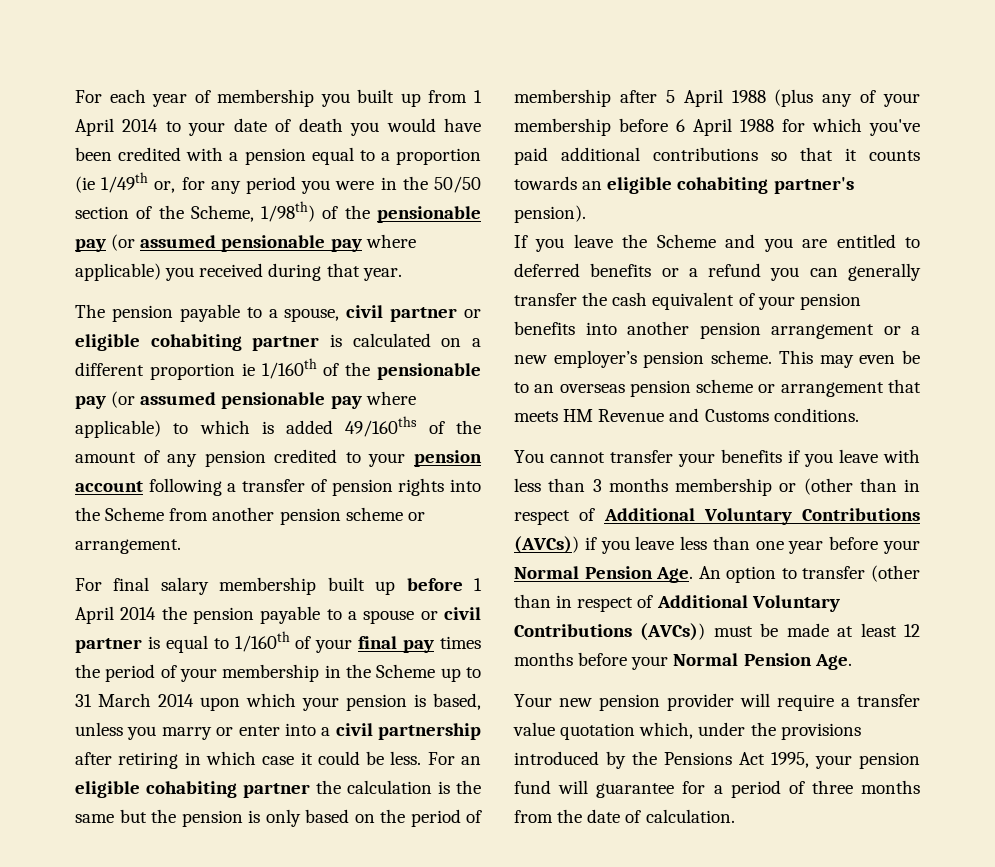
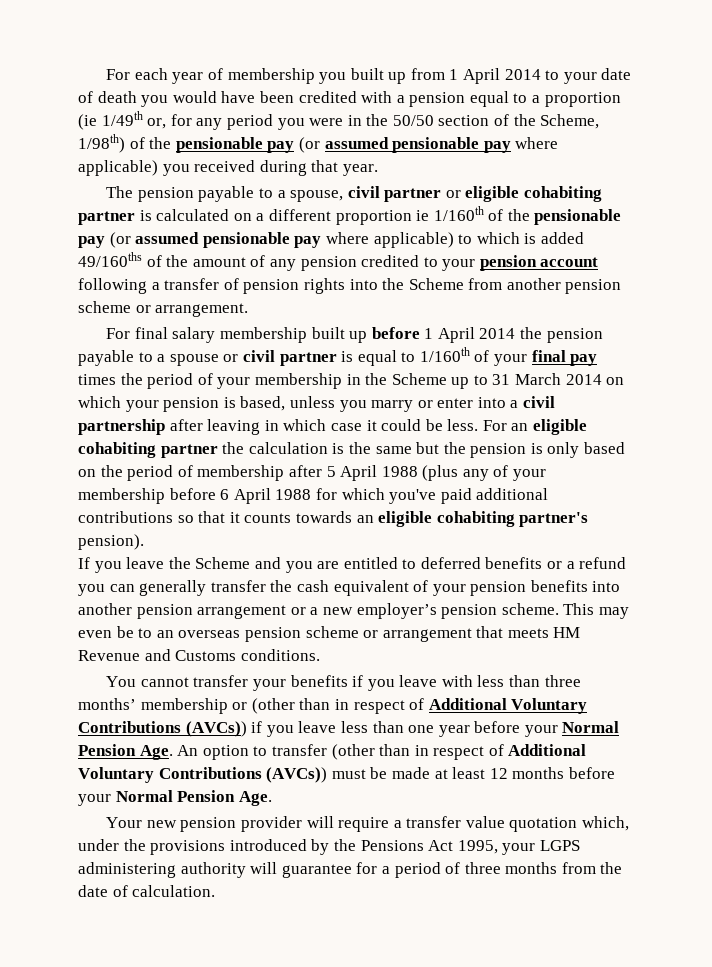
- For final salary membership built up before 1 April 2014 the pension payable to a spouse or civil partner is equal to 1/160th of your final pay times the period of your membership in the Scheme up to 31 March 2014 upon which your pension is based, unless you marry or enter into a civil partnership after retiring in which case it could be less.
+ For final salary membership built up before 1 April 2014 the pension payable to a spouse or civil partner is equal to 1/160th of your final pay times the period of your membership in the Scheme up to 31 March 2014 on which your pension is based, unless you marry or enter into a civil partnership after leaving in which case it could be less.
- You cannot transfer your benefits if you leave with less than 3 months membership or (other than in respect of Additional Voluntary Contributions (AVCs)) if you leave less than one year before your Normal Pension Age. An option to transfer (other than in respect of Additional Voluntary Contributions (AVCs)) must be made at least 12 months before your Normal Pension Age.
+ You cannot transfer your benefits if you leave with less than three months’ membership or (other than in respect of Additional Voluntary Contributions (AVCs)) if you leave less than one year before your Normal Pension Age. An option to transfer (other than in respect of Additional Voluntary Contributions (AVCs)) must be made at least 12 months before your Normal Pension Age.
- Your new pension provider will require a transfer value quotation which, under the provisions introduced by the Pensions Act 1995, your pension fund will guarantee for a period of three months from the date of calculation.
+ Your new pension provider will require a transfer value quotation which, under the provisions introduced by the Pensions Act 1995, your LGPS administering authority will guarantee for a period of three months from the date of calculation.

